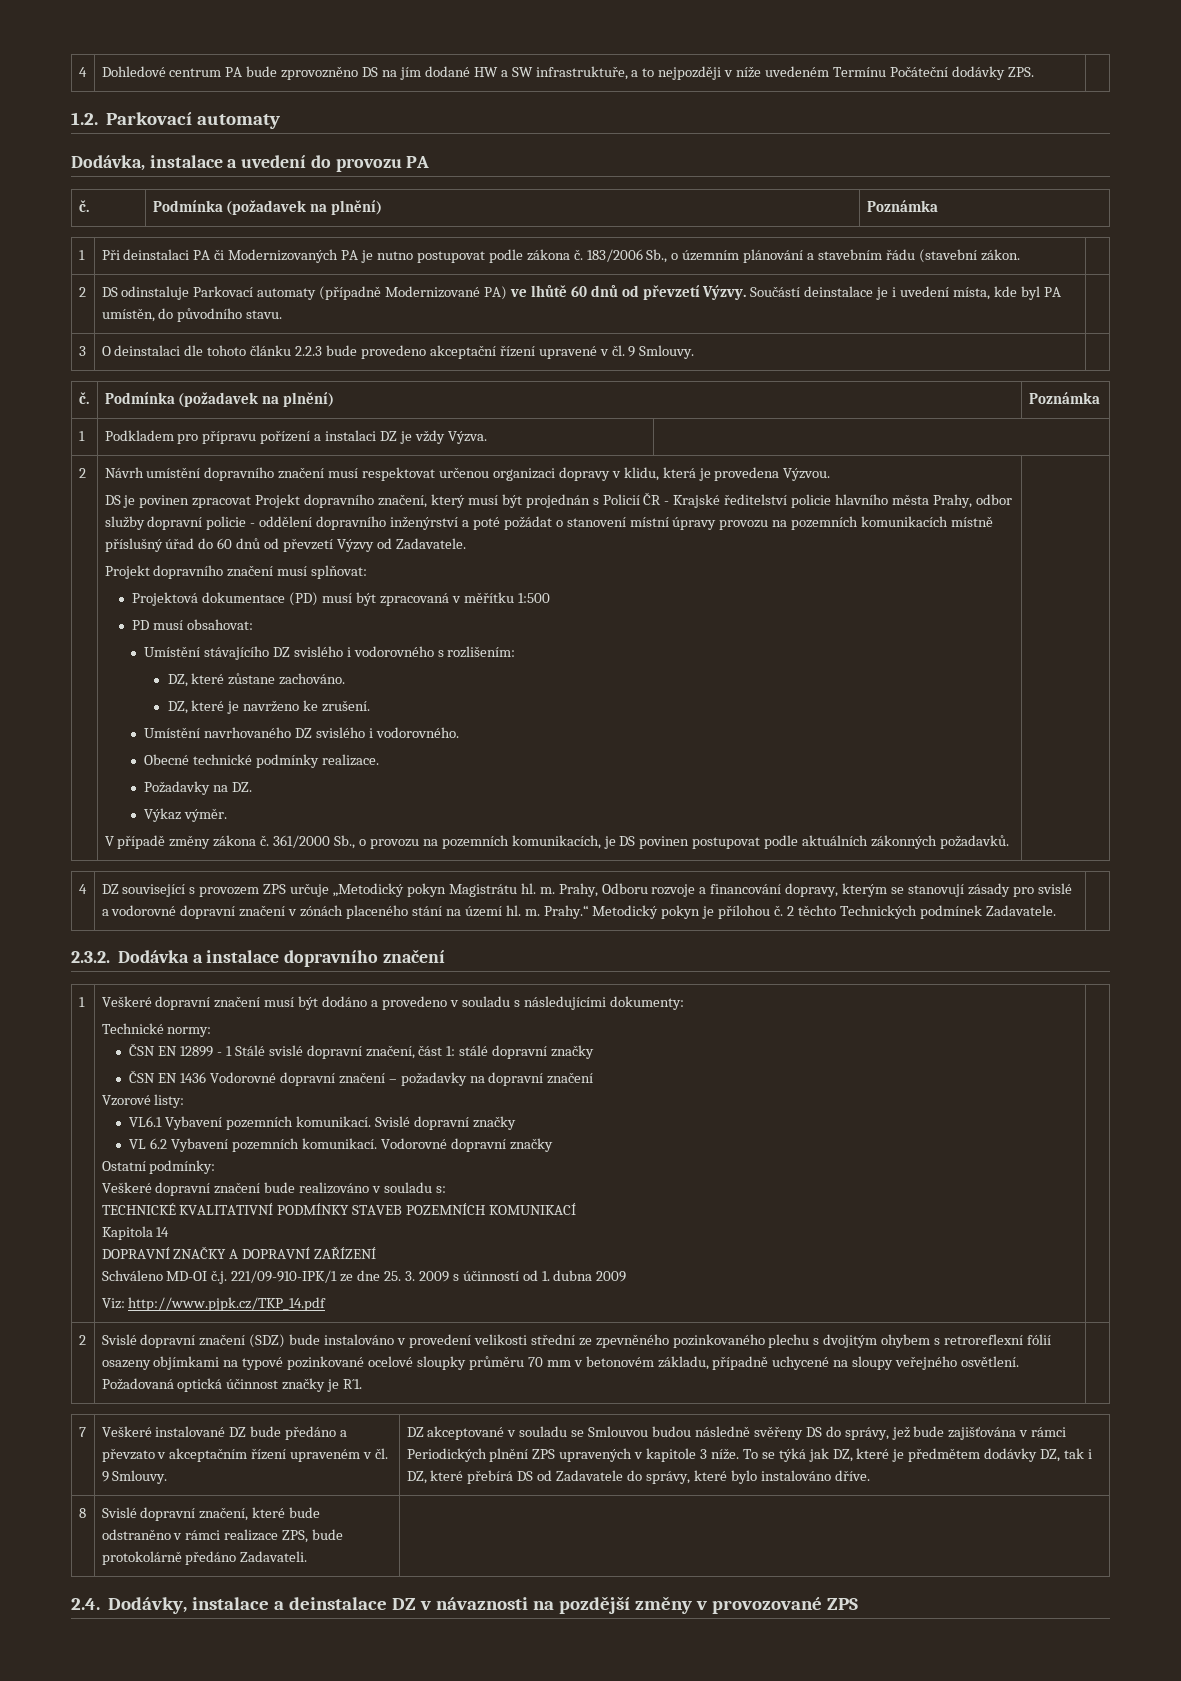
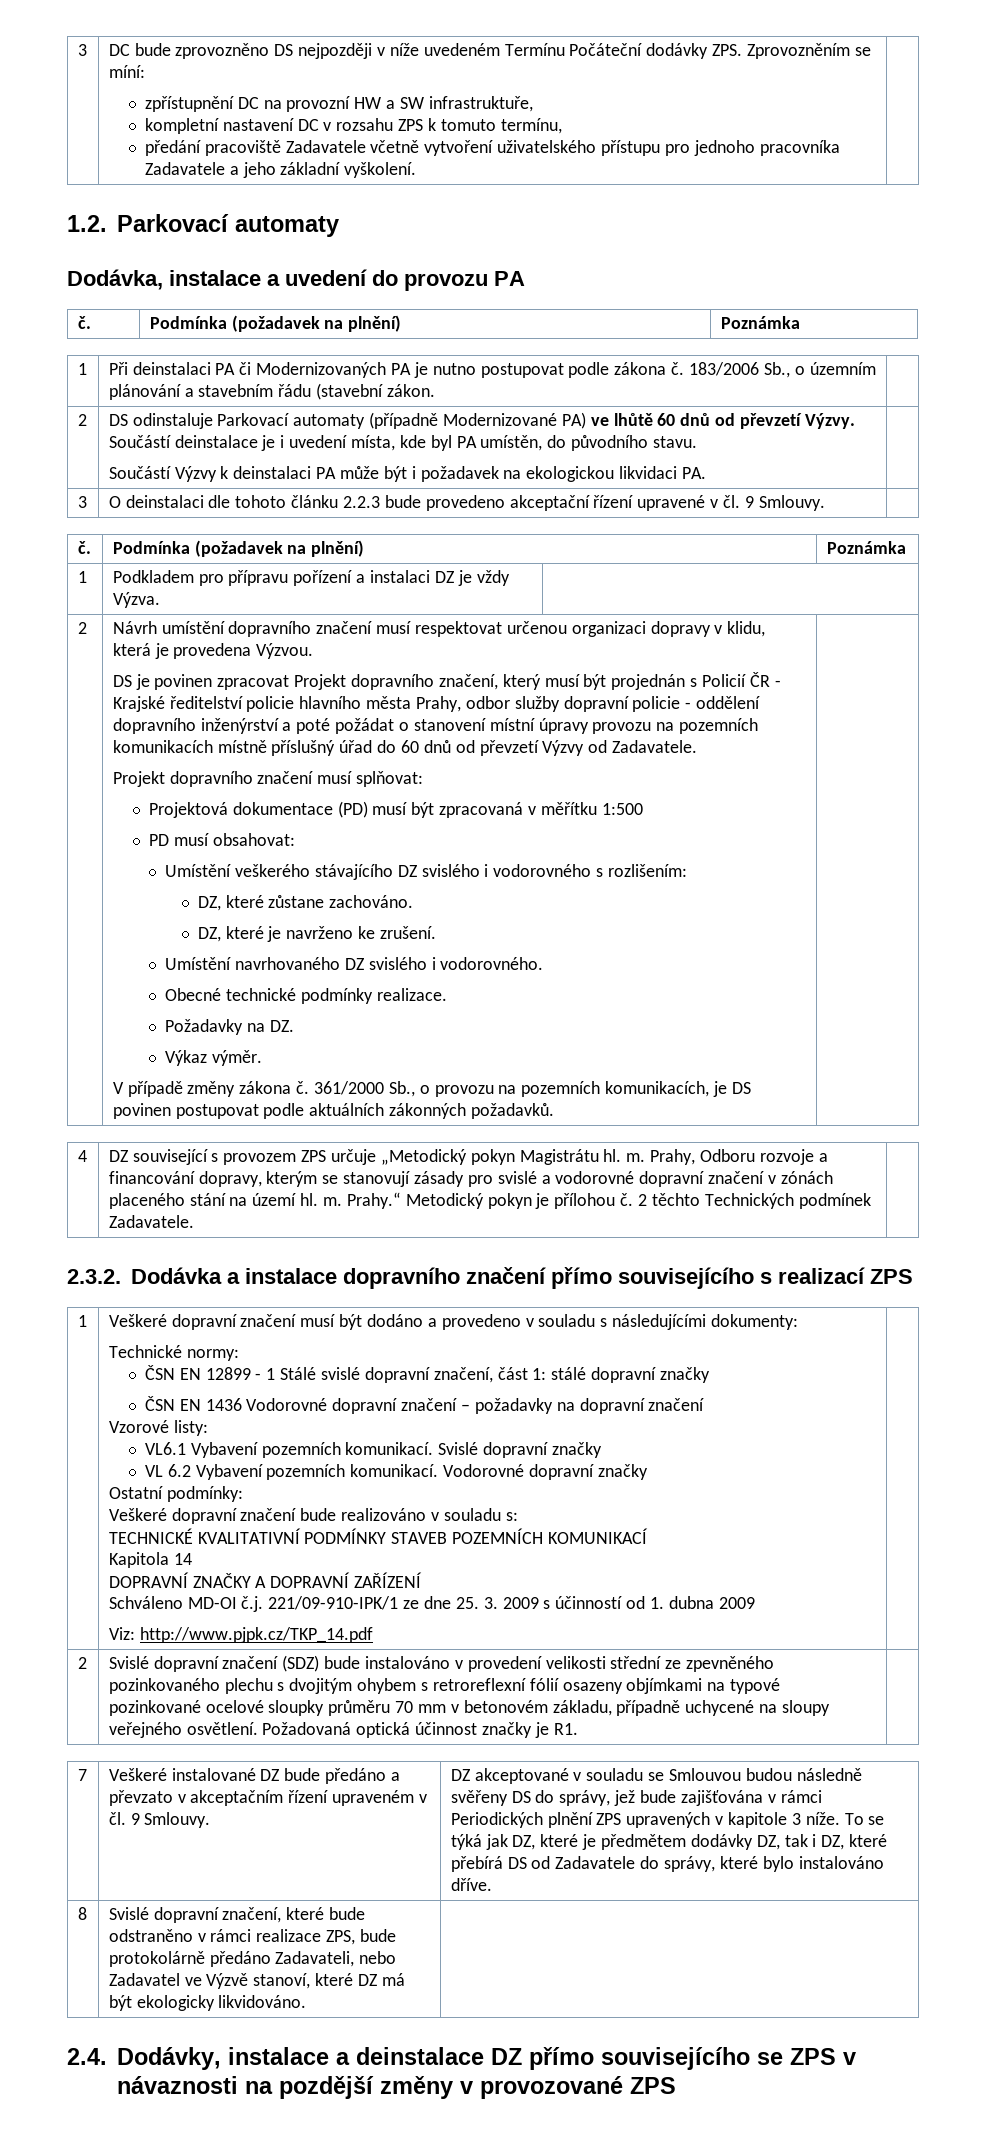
- 4 | Dohledové centrum PA bude zprovozněno DS na jím dodané HW a SW infrastruktuře, a to nejpozději v níže uvedeném Termínu Počáteční dodávky ZPS.
+ 3 | DC bude zprovozněno DS nejpozději v níže uvedeném Termínu Počáteční dodávky ZPS. Zprovozněním se míní:
+ zpřístupnění DC na provozní HW a SW infrastruktuře,
+ kompletní nastavení DC v rozsahu ZPS k tomuto termínu,
+ předání pracoviště Zadavatele včetně vytvoření uživatelského přístupu pro jednoho pracovníka Zadavatele a jeho základní vyškolení.
+ Součástí Výzvy k deinstalaci PA může být i požadavek na ekologickou likvidaci PA.
- Umístění stávajícího DZ svislého i vodorovného s rozlišením:
+ Umístění veškerého stávajícího DZ svislého i vodorovného s rozlišením:
- 2.3.2. Dodávka a instalace dopravního značení
+ 2.3.2. Dodávka a instalace dopravního značení přímo souvisejícího s realizací ZPS
- Požadovaná optická účinnost značky je R´1.
+ Požadovaná optická účinnost značky je R1.
- 8 | Svislé dopravní značení, které bude odstraněno v rámci realizace ZPS, bude protokolárně předáno Zadavateli. |
+ 8 | Svislé dopravní značení, které bude odstraněno v rámci realizace ZPS, bude protokolárně předáno Zadavateli, nebo Zadavatel ve Výzvě stanoví, které DZ má být ekologicky likvidováno. |
- 2.4. Dodávky, instalace a deinstalace DZ v návaznosti na pozdější změny v provozované ZPS
+ 2.4. Dodávky, instalace a deinstalace DZ přímo souvisejícího se ZPS v návaznosti na pozdější změny v provozované ZPS

